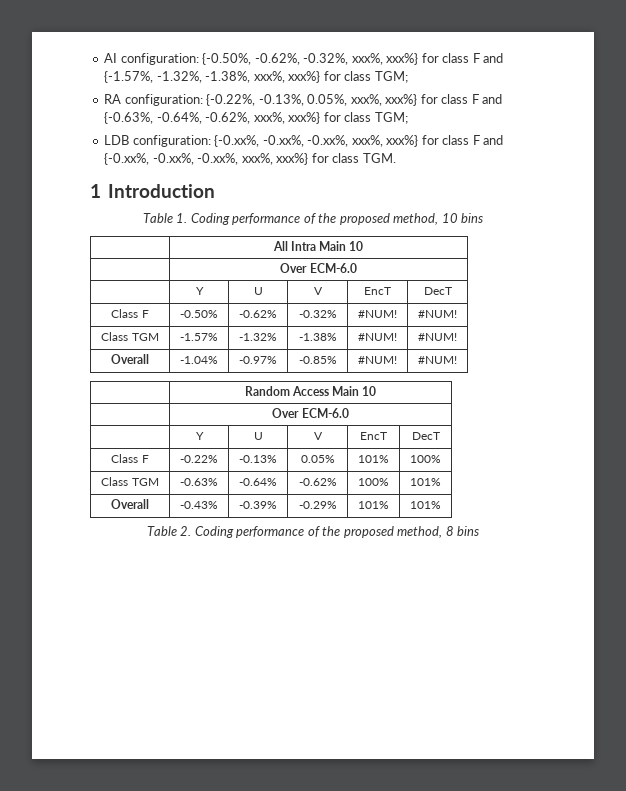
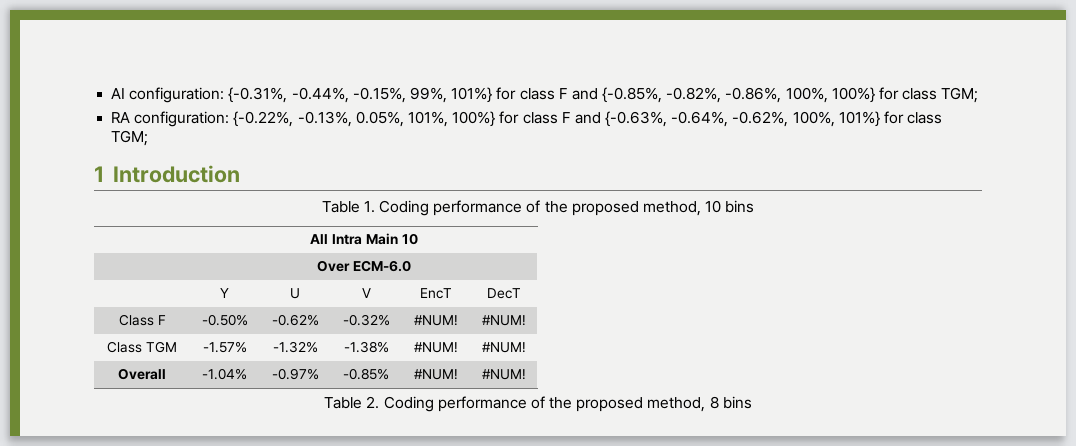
- AI configuration: {-0.50%, -0.62%, -0.32%, xxx%, xxx%} for class F and {-1.57%, -1.32%, -1.38%, xxx%, xxx%} for class TGM;
+ AI configuration: {-0.31%, -0.44%, -0.15%, 99%, 101%} for class F and {-0.85%, -0.82%, -0.86%, 100%, 100%} for class TGM;
- RA configuration: {-0.22%, -0.13%, 0.05%, xxx%, xxx%} for class F and {-0.63%, -0.64%, -0.62%, xxx%, xxx%} for class TGM;
- LDB configuration: {-0.xx%, -0.xx%, -0.xx%, xxx%, xxx%} for class F and {-0.xx%, -0.xx%, -0.xx%, xxx%, xxx%} for class TGM.
+ RA configuration: {-0.22%, -0.13%, 0.05%, 101%, 100%} for class F and {-0.63%, -0.64%, -0.62%, 100%, 101%} for class TGM;
- | Random Access Main 10
- | Over ECM-6.0
- | Y | U | V | EncT | DecT
- Class F | -0.22% | -0.13% | 0.05% | 101% | 100%
- Class TGM | -0.63% | -0.64% | -0.62% | 100% | 101%
- Overall | -0.43% | -0.39% | -0.29% | 101% | 101%

